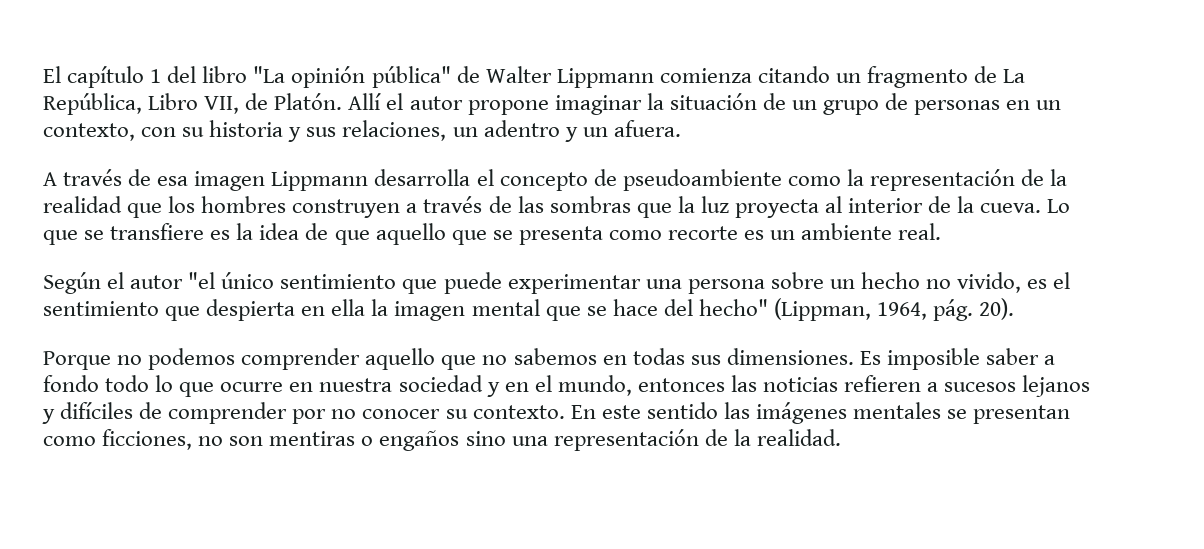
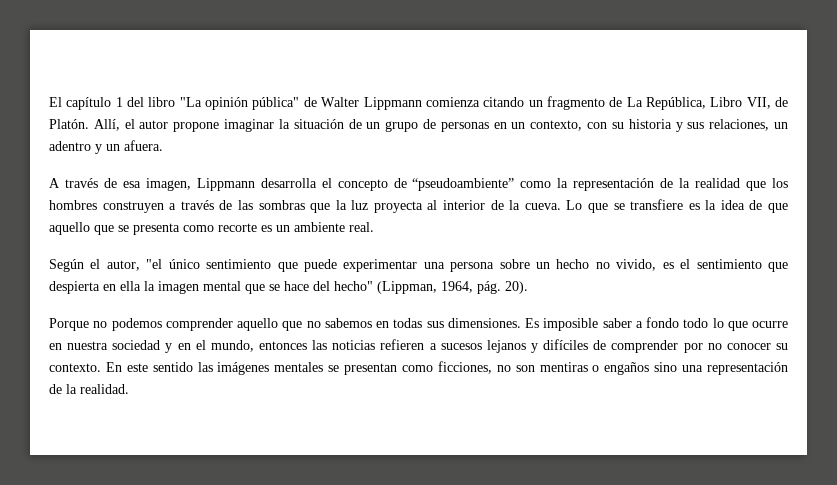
- Allí el autor propone imaginar la situación de un grupo de personas en un contexto, con su historia y sus relaciones, un adentro y un afuera.
+ Allí, el autor propone imaginar la situación de un grupo de personas en un contexto, con su historia y sus relaciones, un adentro y un afuera.
- A través de esa imagen Lippmann desarrolla el concepto de pseudoambiente como la representación de la realidad que los hombres construyen a través de las sombras que la luz proyecta al interior de la cueva.
+ A través de esa imagen, Lippmann desarrolla el concepto de “pseudoambiente” como la representación de la realidad que los hombres construyen a través de las sombras que la luz proyecta al interior de la cueva.
- Según el autor "el único sentimiento que puede experimentar una persona sobre un hecho no vivido, es el sentimiento que despierta en ella la imagen mental que se hace del hecho" (Lippman, 1964, pág.
+ Según el autor, "el único sentimiento que puede experimentar una persona sobre un hecho no vivido, es el sentimiento que despierta en ella la imagen mental que se hace del hecho" (Lippman, 1964, pág.

